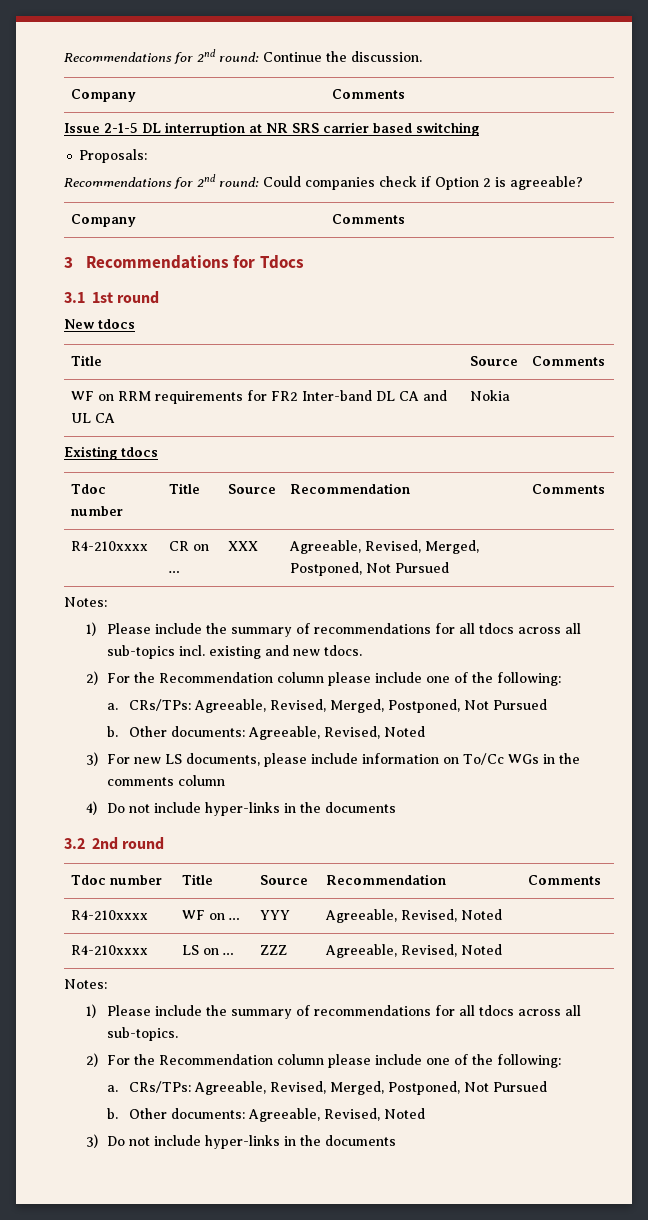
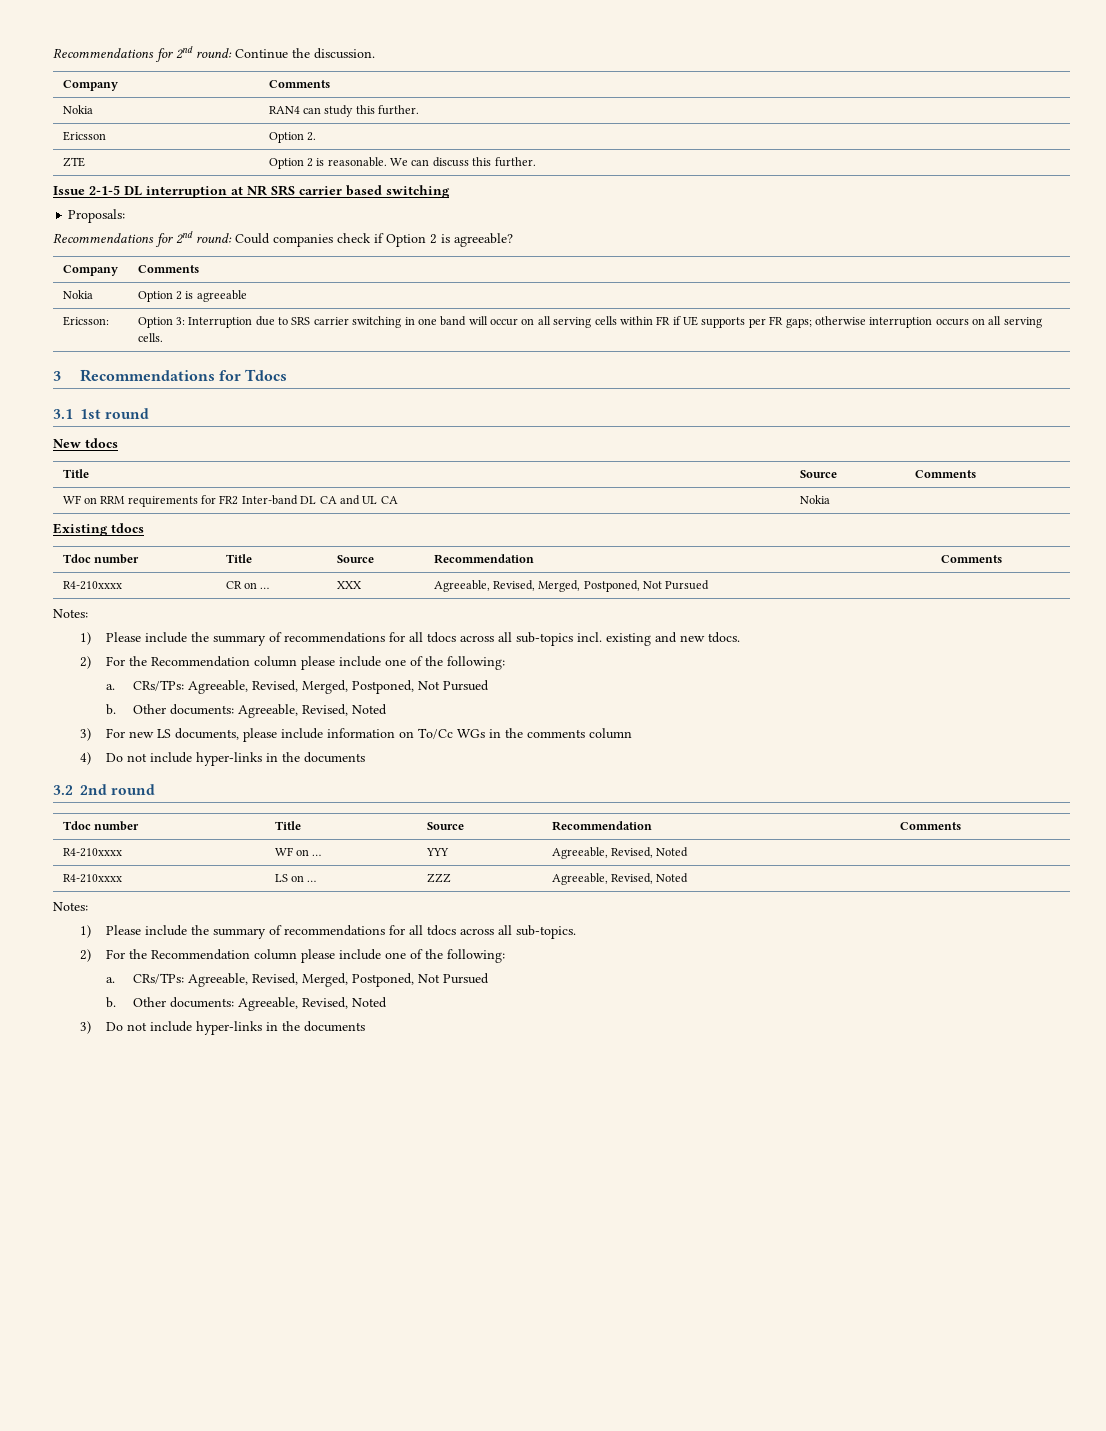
+ Nokia | RAN4 can study this further.
+ Ericsson | Option 2.
+ ZTE | Option 2 is reasonable. We can discuss this further.
+ Nokia | Option 2 is agreeable
+ Ericsson: | Option 3: Interruption due to SRS carrier switching in one band will occur on all serving cells within FR if UE supports per FR gaps; otherwise interruption occurs on all serving cells.

